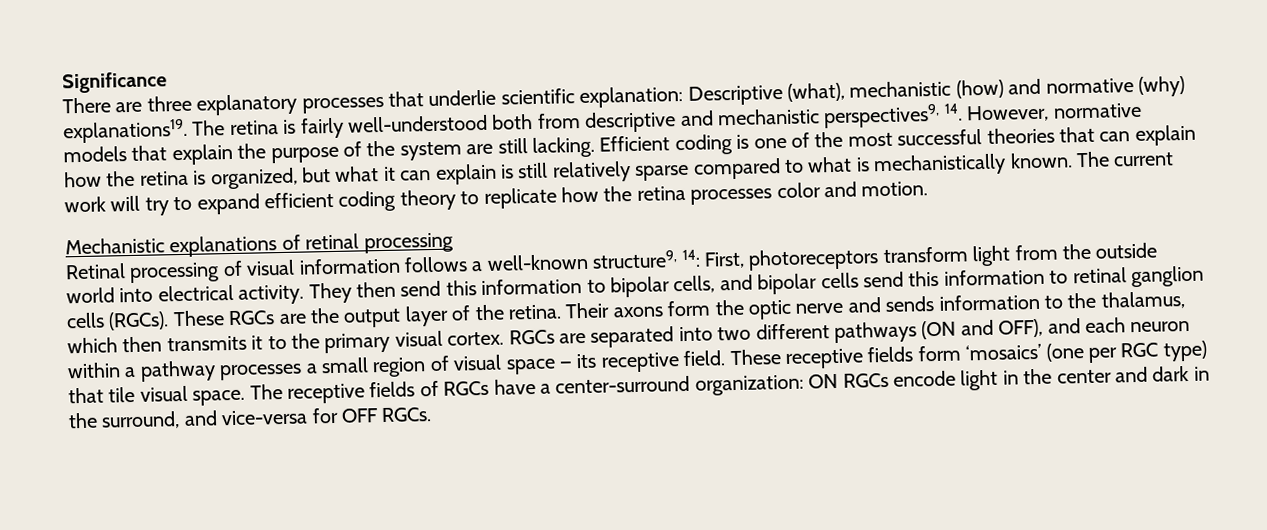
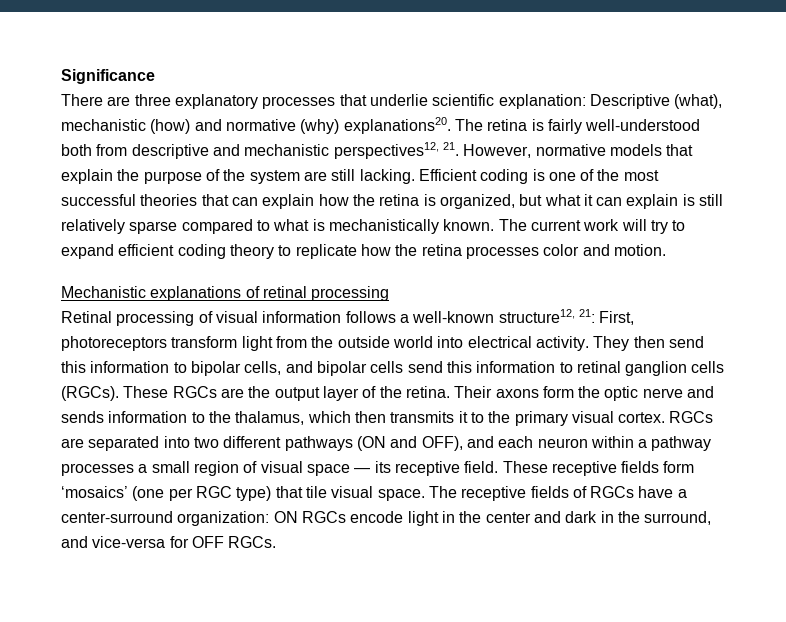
- There are three explanatory processes that underlie scientific explanation: Descriptive (what), mechanistic (how) and normative (why) explanations19.
+ There are three explanatory processes that underlie scientific explanation: Descriptive (what), mechanistic (how) and normative (why) explanations20.
- The retina is fairly well-understood both from descriptive and mechanistic perspectives9, 14. However, normative models that explain the purpose of the system are still lacking.
+ The retina is fairly well-understood both from descriptive and mechanistic perspectives12, 21. However, normative models that explain the purpose of the system are still lacking.
- Retinal processing of visual information follows a well-known structure9, 14: First, photoreceptors transform light from the outside world into electrical activity.
+ Retinal processing of visual information follows a well-known structure12, 21: First, photoreceptors transform light from the outside world into electrical activity.

